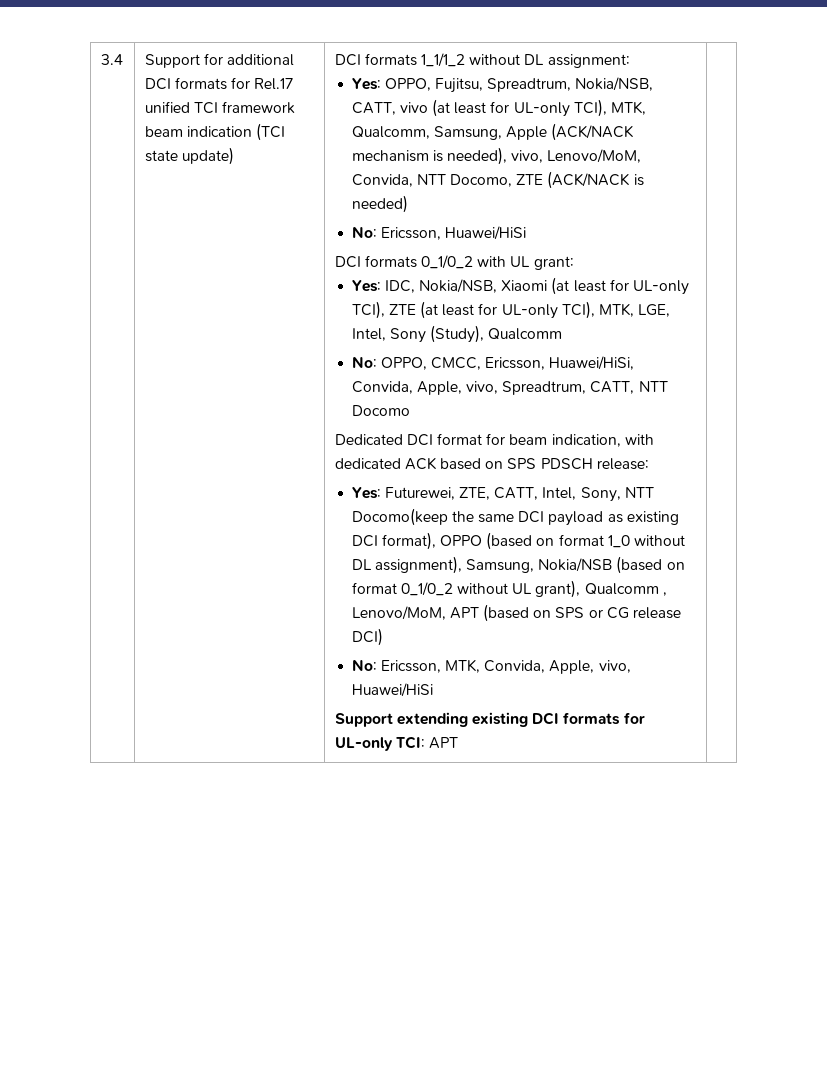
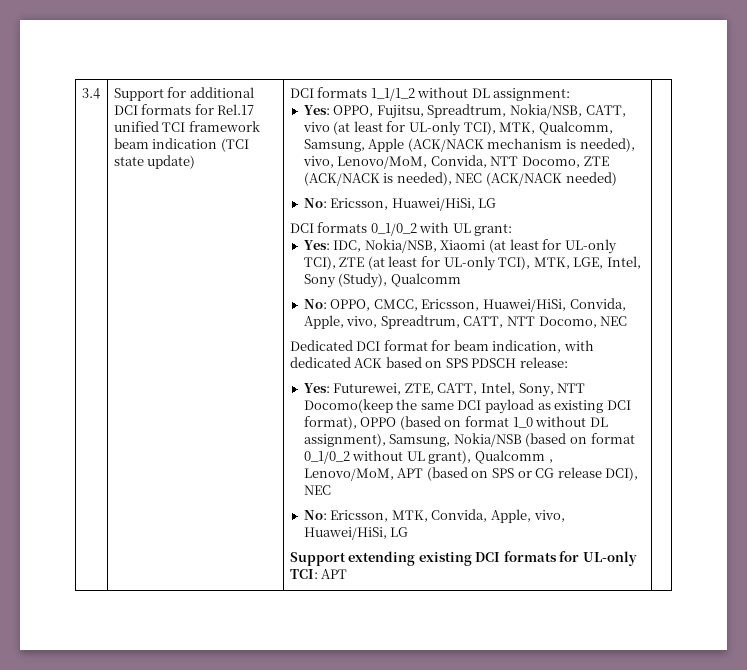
- Yes: OPPO, Fujitsu, Spreadtrum, Nokia/NSB, CATT, vivo (at least for UL-only TCI), MTK, Qualcomm, Samsung, Apple (ACK/NACK mechanism is needed), vivo, Lenovo/MoM, Convida, NTT Docomo, ZTE (ACK/NACK is needed)
+ Yes: OPPO, Fujitsu, Spreadtrum, Nokia/NSB, CATT, vivo (at least for UL-only TCI), MTK, Qualcomm, Samsung, Apple (ACK/NACK mechanism is needed), vivo, Lenovo/MoM, Convida, NTT Docomo, ZTE (ACK/NACK is needed), NEC (ACK/NACK needed)
- No: Ericsson, Huawei/HiSi
+ No: Ericsson, Huawei/HiSi, LG
- No: OPPO, CMCC, Ericsson, Huawei/HiSi, Convida, Apple, vivo, Spreadtrum, CATT, NTT Docomo
+ No: OPPO, CMCC, Ericsson, Huawei/HiSi, Convida, Apple, vivo, Spreadtrum, CATT, NTT Docomo, NEC
- Yes: Futurewei, ZTE, CATT, Intel, Sony, NTT Docomo(keep the same DCI payload as existing DCI format), OPPO (based on format 1_0 without DL assignment), Samsung, Nokia/NSB (based on format 0_1/0_2 without UL grant), Qualcomm , Lenovo/MoM, APT (based on SPS or CG release DCI)
+ Yes: Futurewei, ZTE, CATT, Intel, Sony, NTT Docomo(keep the same DCI payload as existing DCI format), OPPO (based on format 1_0 without DL assignment), Samsung, Nokia/NSB (based on format 0_1/0_2 without UL grant), Qualcomm , Lenovo/MoM, APT (based on SPS or CG release DCI), NEC
- No: Ericsson, MTK, Convida, Apple, vivo, Huawei/HiSi
+ No: Ericsson, MTK, Convida, Apple, vivo, Huawei/HiSi, LG

